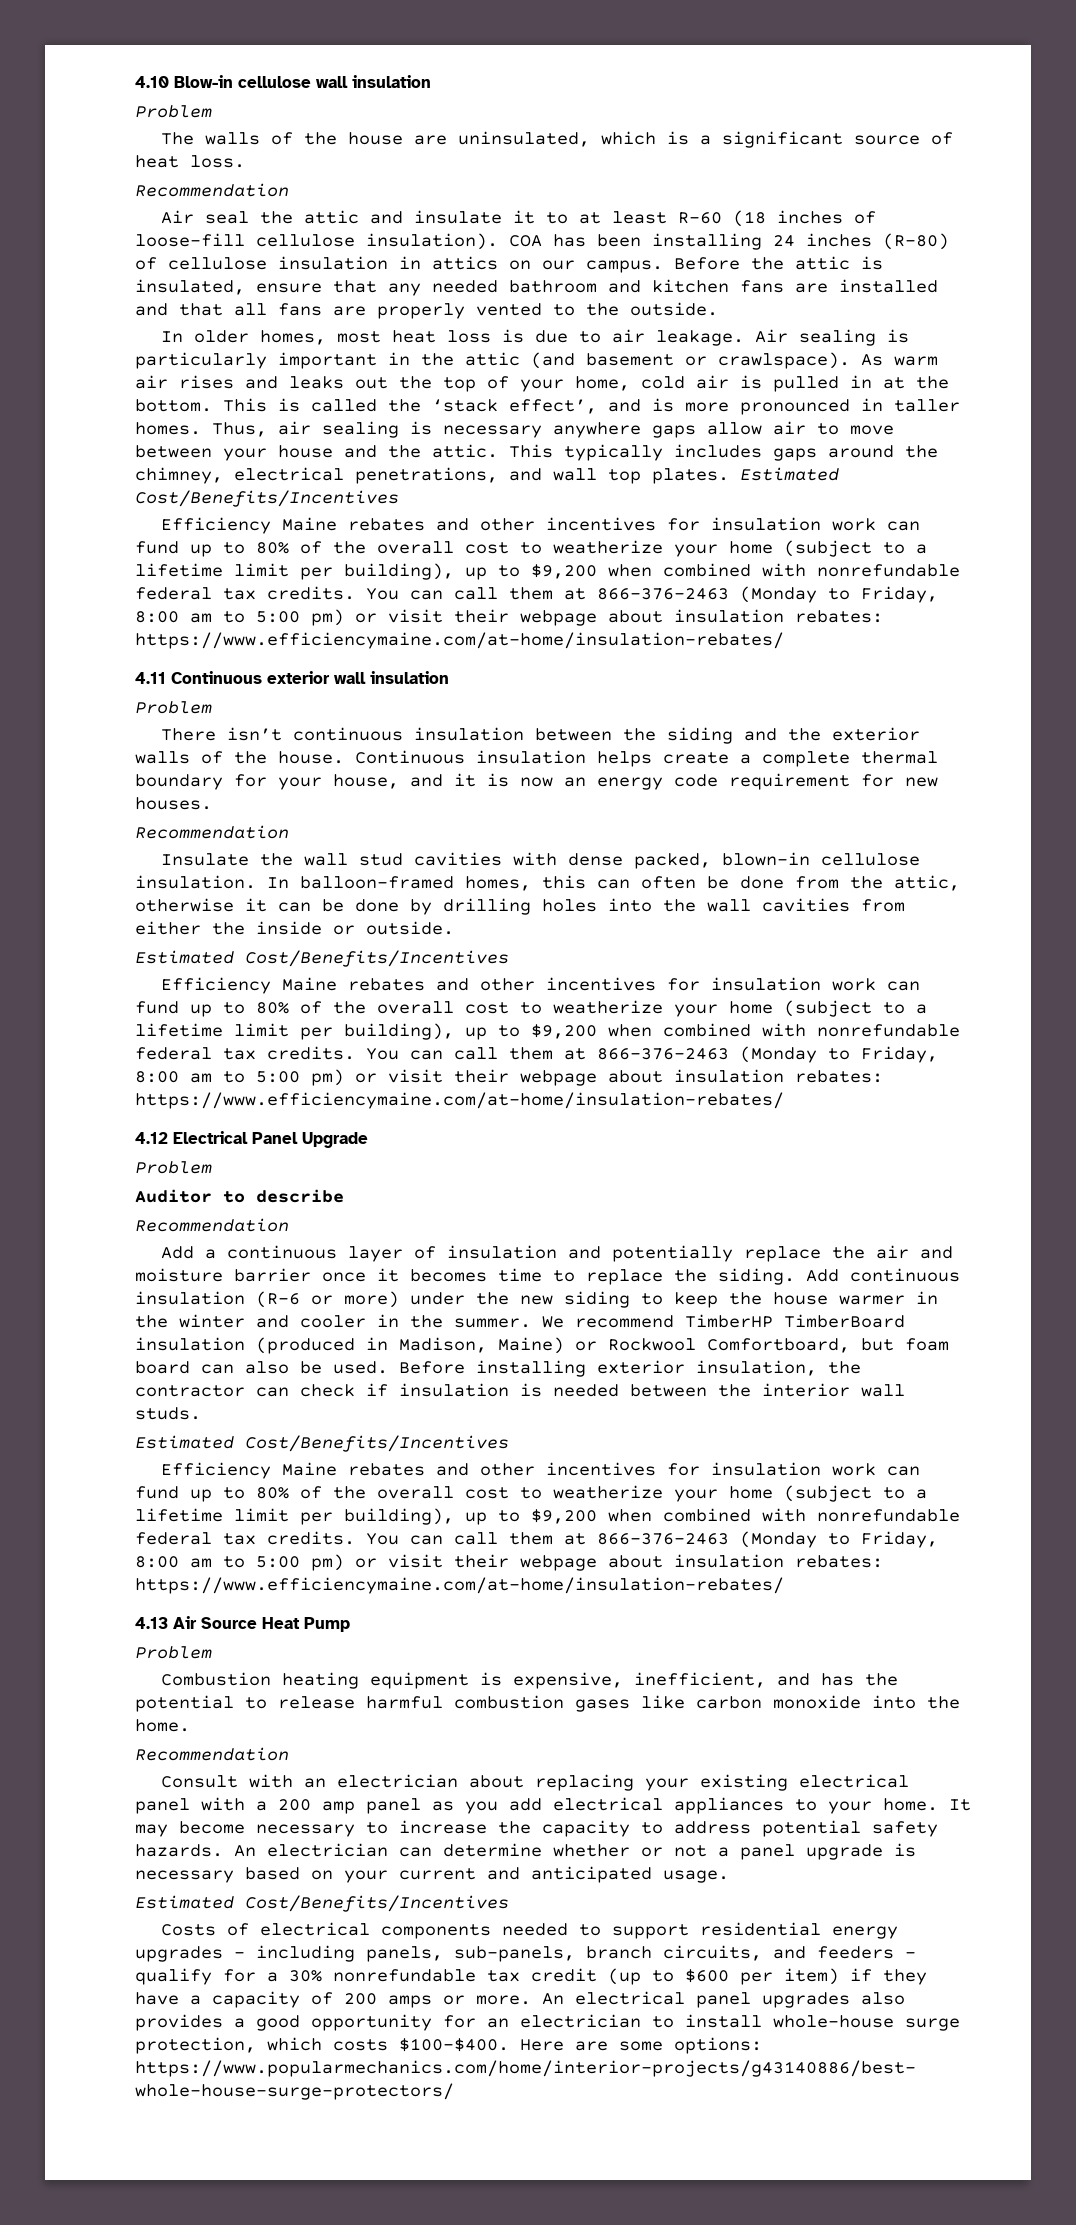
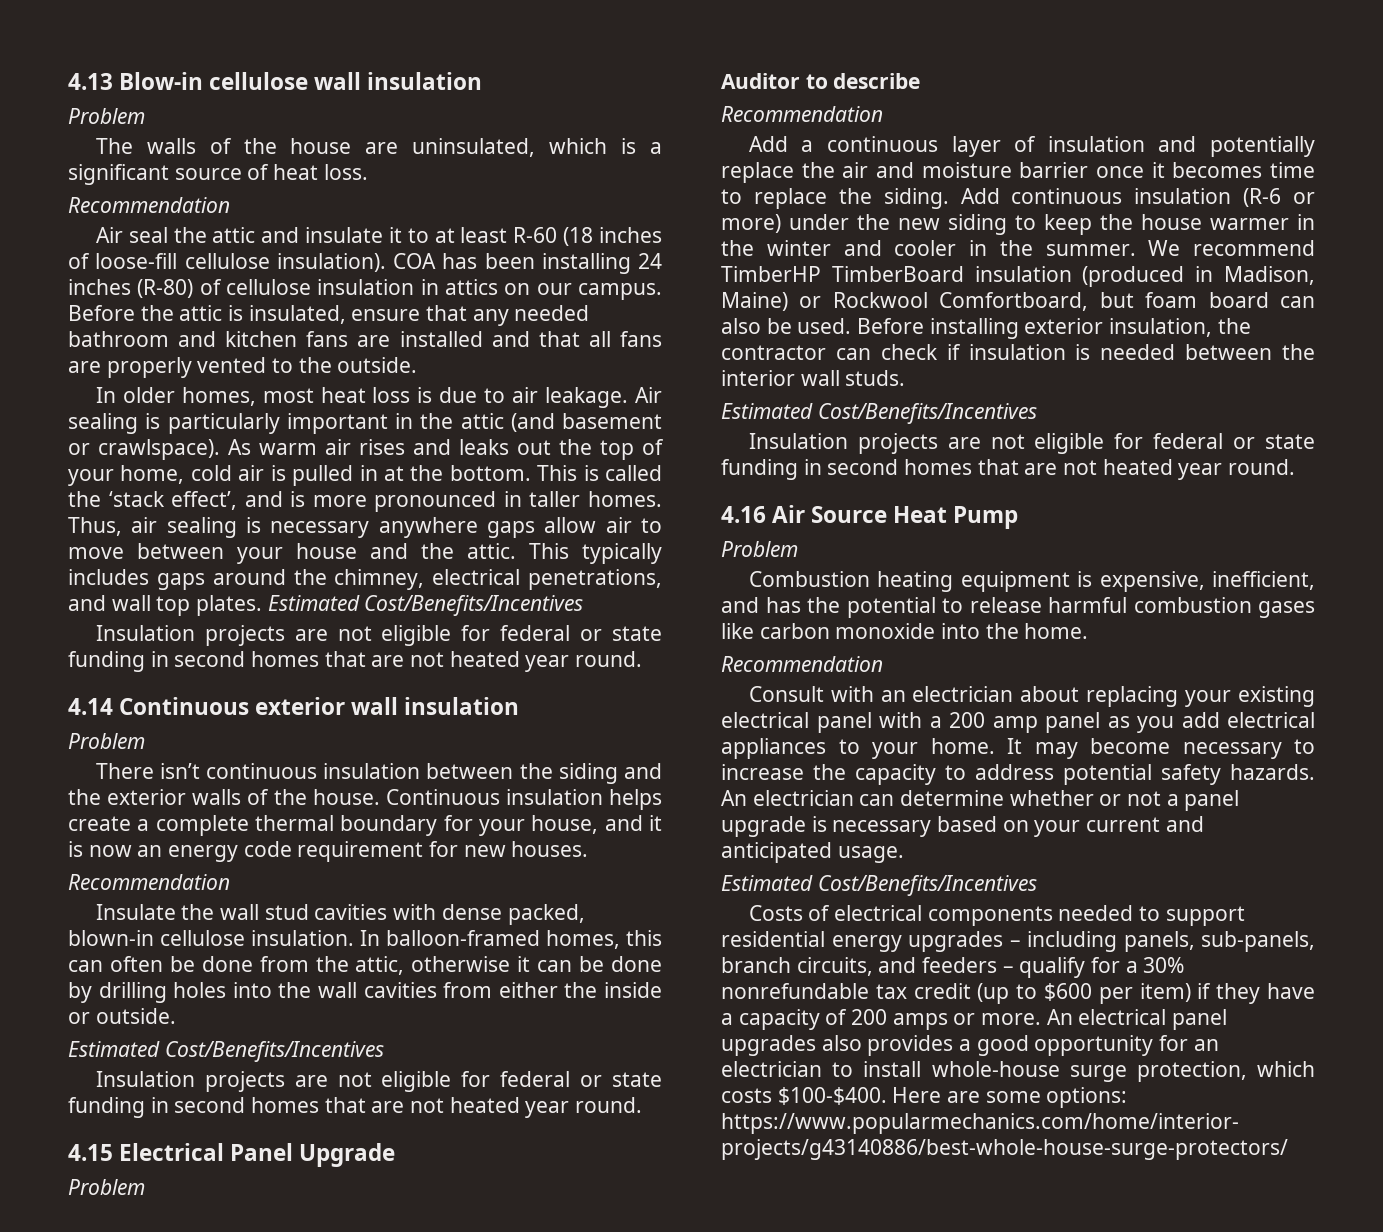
- 4.10 Blow-in cellulose wall insulation
+ 4.13 Blow-in cellulose wall insulation
  This typically includes gaps around the chimney, electrical penetrations, and wall top plates. Estimated Cost/Benefits/Incentives
- Efficiency Maine rebates and other incentives for insulation work can fund up to 80% of the overall cost to weatherize your home (subject to a lifetime limit per building), up to $9,200 when combined with nonrefundable federal tax credits. You can call them at 866-376-2463 (Monday to Friday, 8:00 am to 5:00 pm) or visit their webpage about insulation rebates: https://www.efficiencymaine.com/at-home/insulation-rebates/
- 4.11 Continuous exterior wall insulation
+ Insulation projects are not eligible for federal or state funding in second homes that are not heated year round.
+ 4.14 Continuous exterior wall insulation
  In balloon-framed homes, this can often be done from the attic, otherwise it can be done by drilling holes into the wall cavities from either the inside or outside.
  Estimated Cost/Benefits/Incentives
- Efficiency Maine rebates and other incentives for insulation work can fund up to 80% of the overall cost to weatherize your home (subject to a lifetime limit per building), up to $9,200 when combined with nonrefundable federal tax credits. You can call them at 866-376-2463 (Monday to Friday, 8:00 am to 5:00 pm) or visit their webpage about insulation rebates: https://www.efficiencymaine.com/at-home/insulation-rebates/
- 4.12 Electrical Panel Upgrade
+ Insulation projects are not eligible for federal or state funding in second homes that are not heated year round.
+ 4.15 Electrical Panel Upgrade
  Before installing exterior insulation, the contractor can check if insulation is needed between the interior wall studs.
  Estimated Cost/Benefits/Incentives
- Efficiency Maine rebates and other incentives for insulation work can fund up to 80% of the overall cost to weatherize your home (subject to a lifetime limit per building), up to $9,200 when combined with nonrefundable federal tax credits. You can call them at 866-376-2463 (Monday to Friday, 8:00 am to 5:00 pm) or visit their webpage about insulation rebates: https://www.efficiencymaine.com/at-home/insulation-rebates/
- 4.13 Air Source Heat Pump
+ Insulation projects are not eligible for federal or state funding in second homes that are not heated year round.
+ 4.16 Air Source Heat Pump

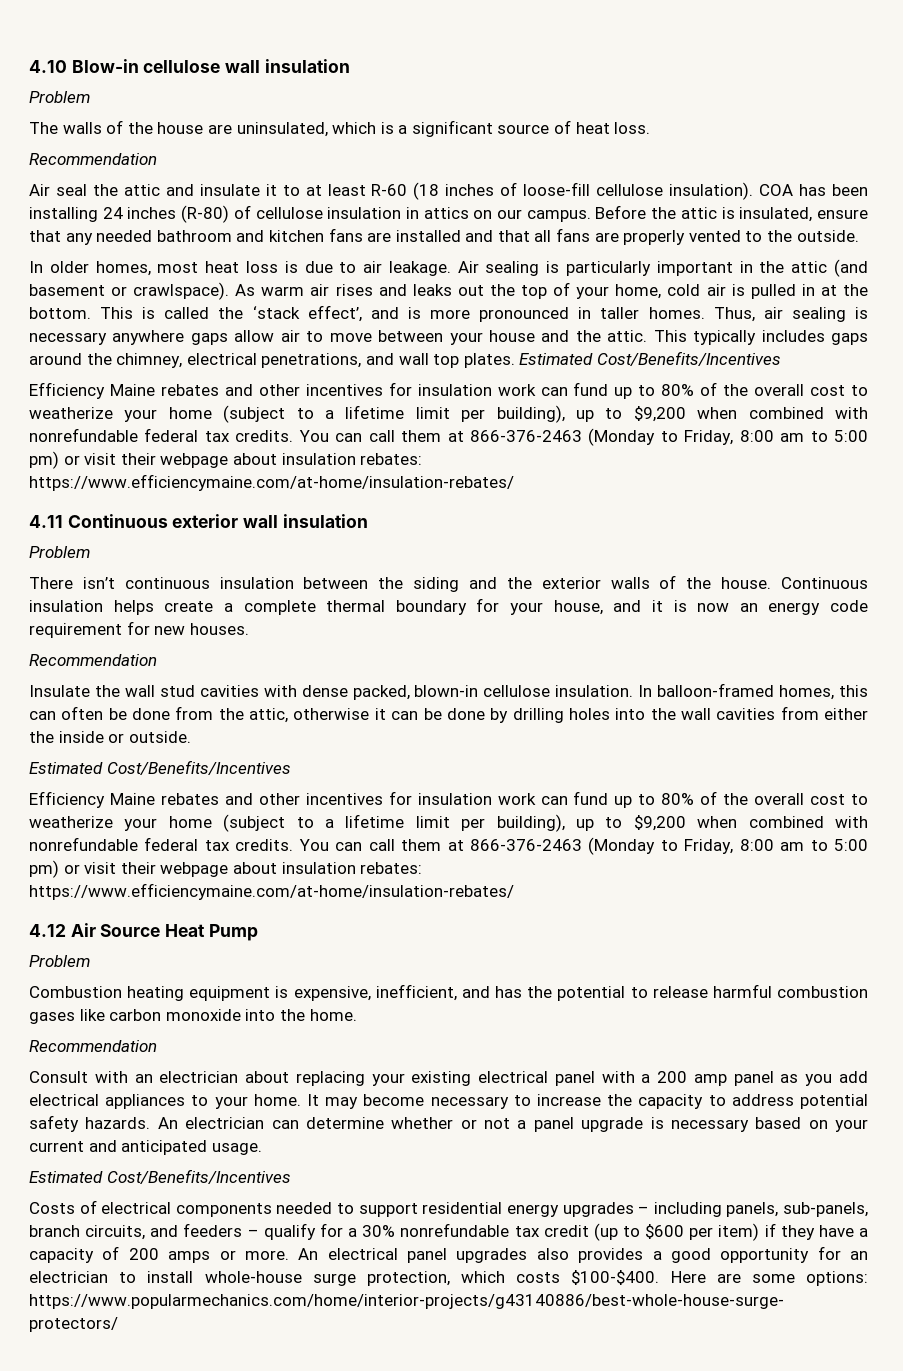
- 4.13 Blow-in cellulose wall insulation
+ 4.10 Blow-in cellulose wall insulation
  This typically includes gaps around the chimney, electrical penetrations, and wall top plates. Estimated Cost/Benefits/Incentives
- Insulation projects are not eligible for federal or state funding in second homes that are not heated year round.
- 4.14 Continuous exterior wall insulation
+ Efficiency Maine rebates and other incentives for insulation work can fund up to 80% of the overall cost to weatherize your home (subject to a lifetime limit per building), up to $9,200 when combined with nonrefundable federal tax credits. You can call them at 866-376-2463 (Monday to Friday, 8:00 am to 5:00 pm) or visit their webpage about insulation rebates: https://www.efficiencymaine.com/at-home/insulation-rebates/
+ 4.11 Continuous exterior wall insulation
  In balloon-framed homes, this can often be done from the attic, otherwise it can be done by drilling holes into the wall cavities from either the inside or outside.
  Estimated Cost/Benefits/Incentives
- Insulation projects are not eligible for federal or state funding in second homes that are not heated year round.
- 4.15 Electrical Panel Upgrade
- Problem
- Auditor to describe
- Recommendation
- Add a continuous layer of insulation and potentially replace the air and moisture barrier once it becomes time to replace the siding. Add continuous insulation (R-6 or more) under the new siding to keep the house warmer in the winter and cooler in the summer. We recommend TimberHP TimberBoard insulation (produced in Madison, Maine) or Rockwool Comfortboard, but foam board can also be used. Before installing exterior insulation, the contractor can check if insulation is needed between the interior wall studs.
- Estimated Cost/Benefits/Incentives
- Insulation projects are not eligible for federal or state funding in second homes that are not heated year round.
- 4.16 Air Source Heat Pump
+ Efficiency Maine rebates and other incentives for insulation work can fund up to 80% of the overall cost to weatherize your home (subject to a lifetime limit per building), up to $9,200 when combined with nonrefundable federal tax credits. You can call them at 866-376-2463 (Monday to Friday, 8:00 am to 5:00 pm) or visit their webpage about insulation rebates: https://www.efficiencymaine.com/at-home/insulation-rebates/
+ 4.12 Air Source Heat Pump

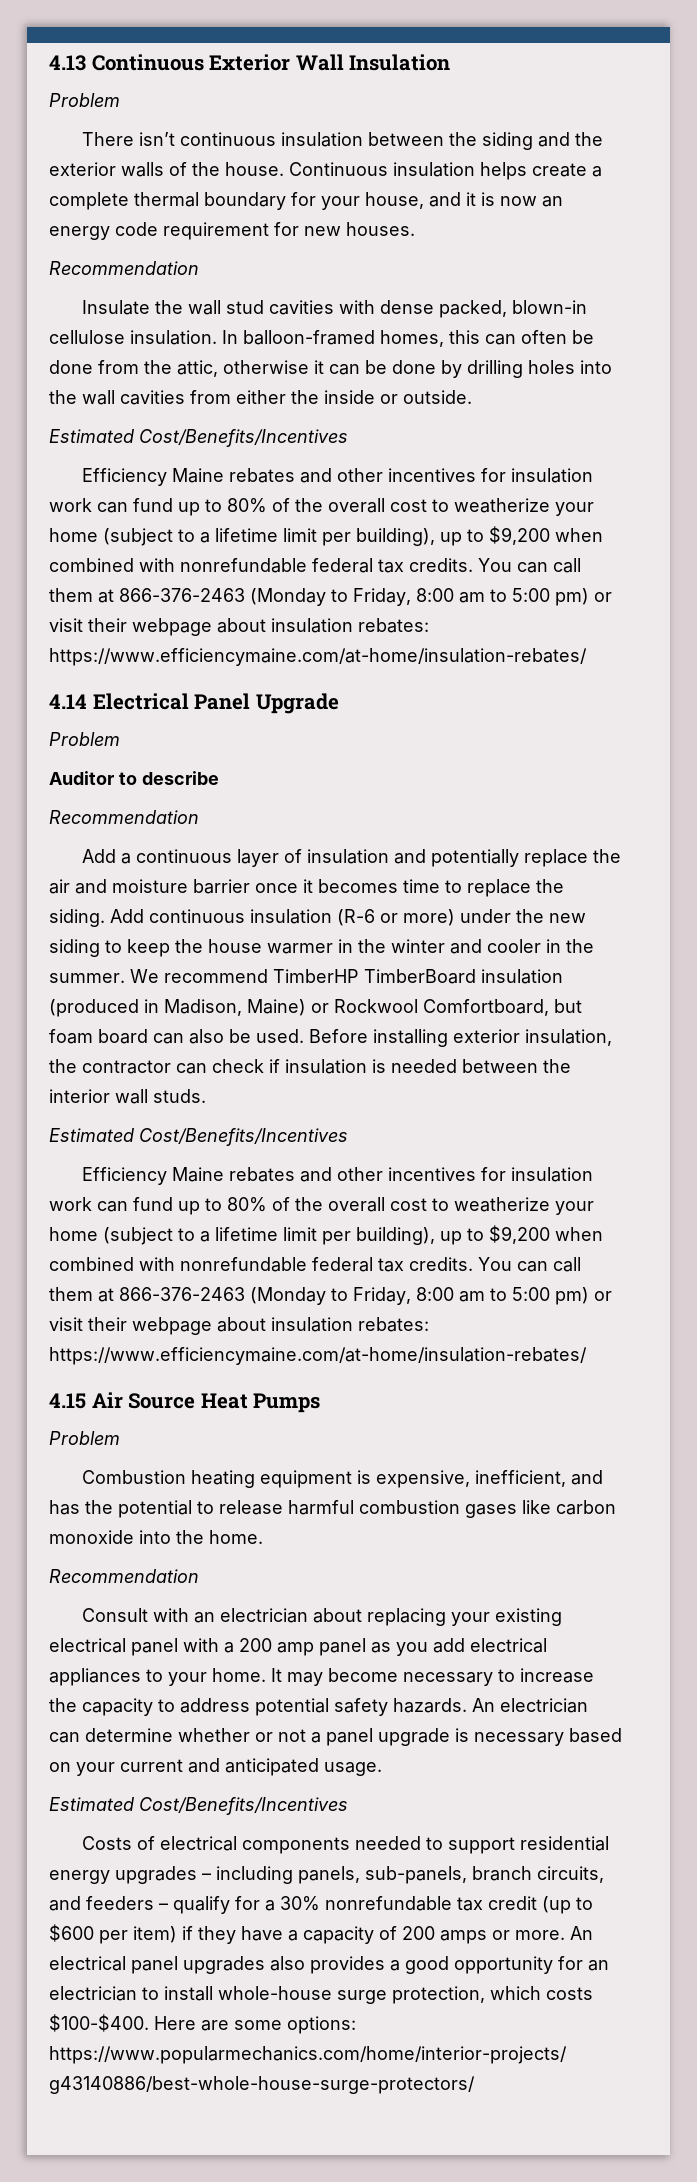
- 4.10 Blow-in cellulose wall insulation
- Problem
- The walls of the house are uninsulated, which is a significant source of heat loss.
- Recommendation
- Air seal the attic and insulate it to at least R-60 (18 inches of loose-fill cellulose insulation). COA has been installing 24 inches (R-80) of cellulose insulation in attics on our campus. Before the attic is insulated, ensure that any needed bathroom and kitchen fans are installed and that all fans are properly vented to the outside.
- In older homes, most heat loss is due to air leakage. Air sealing is particularly important in the attic (and basement or crawlspace). As warm air rises and leaks out the top of your home, cold air is pulled in at the bottom. This is called the ‘stack effect’, and is more pronounced in taller homes. Thus, air sealing is necessary anywhere gaps allow air to move between your house and the attic. This typically includes gaps around the chimney, electrical penetrations, and wall top plates. Estimated Cost/Benefits/Incentives
- Efficiency Maine rebates and other incentives for insulation work can fund up to 80% of the overall cost to weatherize your home (subject to a lifetime limit per building), up to $9,200 when combined with nonrefundable federal tax credits. You can call them at 866-376-2463 (Monday to Friday, 8:00 am to 5:00 pm) or visit their webpage about insulation rebates: https://www.efficiencymaine.com/at-home/insulation-rebates/
- 4.11 Continuous exterior wall insulation
+ 4.13 Continuous Exterior Wall Insulation
- 4.12 Air Source Heat Pump
+ 4.14 Electrical Panel Upgrade
+ Problem
+ Auditor to describe
+ Recommendation
+ Add a continuous layer of insulation and potentially replace the air and moisture barrier once it becomes time to replace the siding. Add continuous insulation (R-6 or more) under the new siding to keep the house warmer in the winter and cooler in the summer. We recommend TimberHP TimberBoard insulation (produced in Madison, Maine) or Rockwool Comfortboard, but foam board can also be used. Before installing exterior insulation, the contractor can check if insulation is needed between the interior wall studs.
+ Estimated Cost/Benefits/Incentives
+ Efficiency Maine rebates and other incentives for insulation work can fund up to 80% of the overall cost to weatherize your home (subject to a lifetime limit per building), up to $9,200 when combined with nonrefundable federal tax credits. You can call them at 866-376-2463 (Monday to Friday, 8:00 am to 5:00 pm) or visit their webpage about insulation rebates: https://www.efficiencymaine.com/at-home/insulation-rebates/
+ 4.15 Air Source Heat Pumps

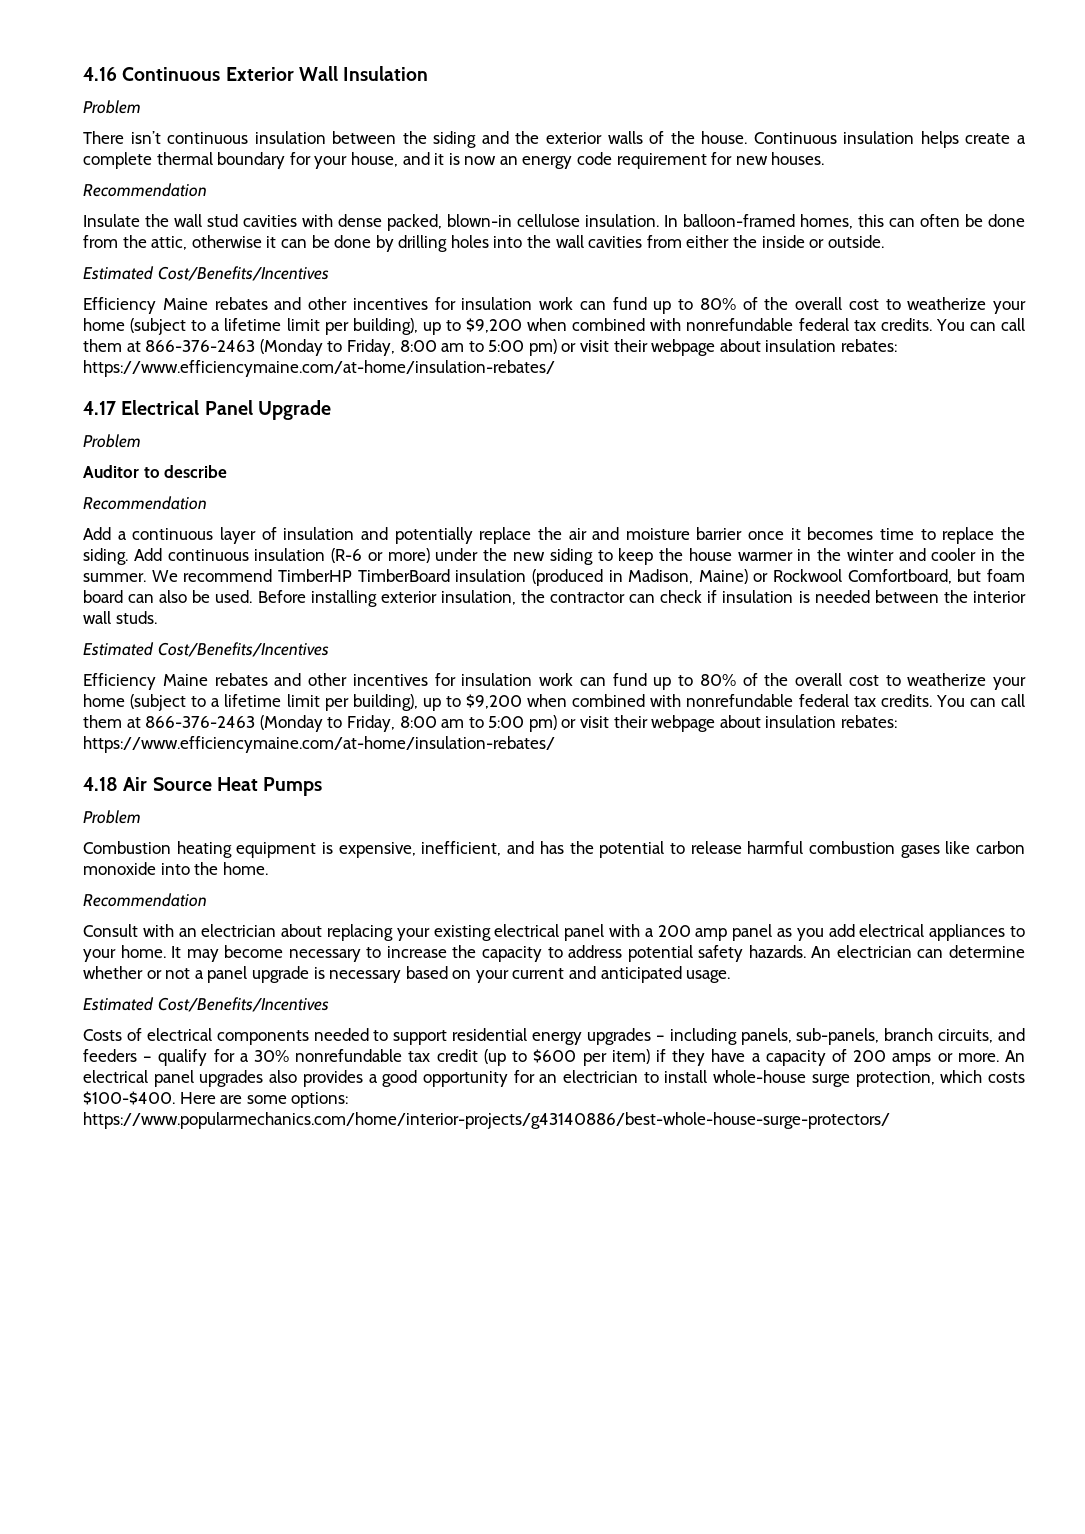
- 4.13 Continuous Exterior Wall Insulation
+ 4.16 Continuous Exterior Wall Insulation
- 4.14 Electrical Panel Upgrade
+ 4.17 Electrical Panel Upgrade
- 4.15 Air Source Heat Pumps
+ 4.18 Air Source Heat Pumps

